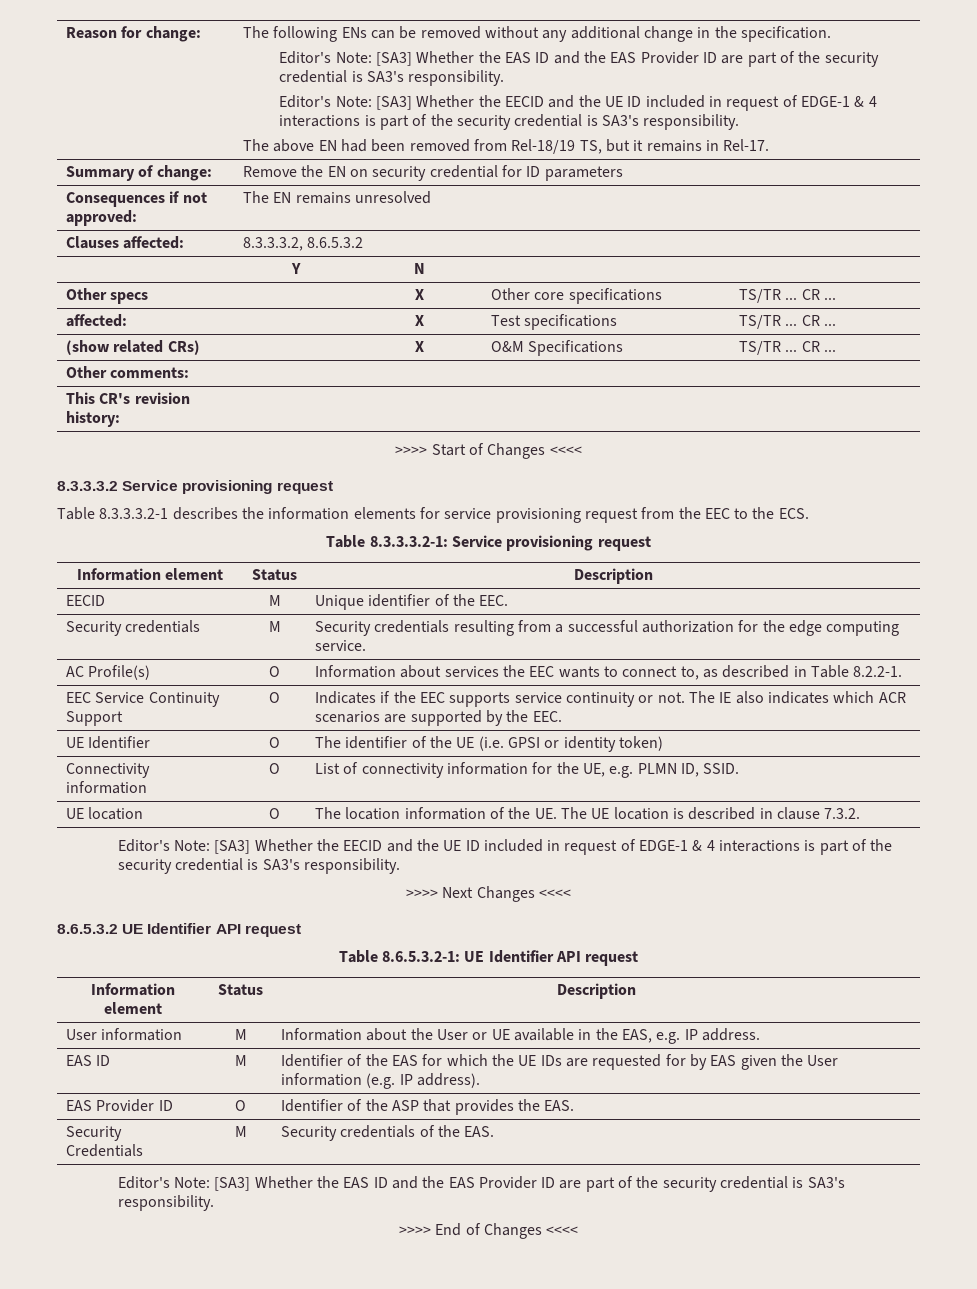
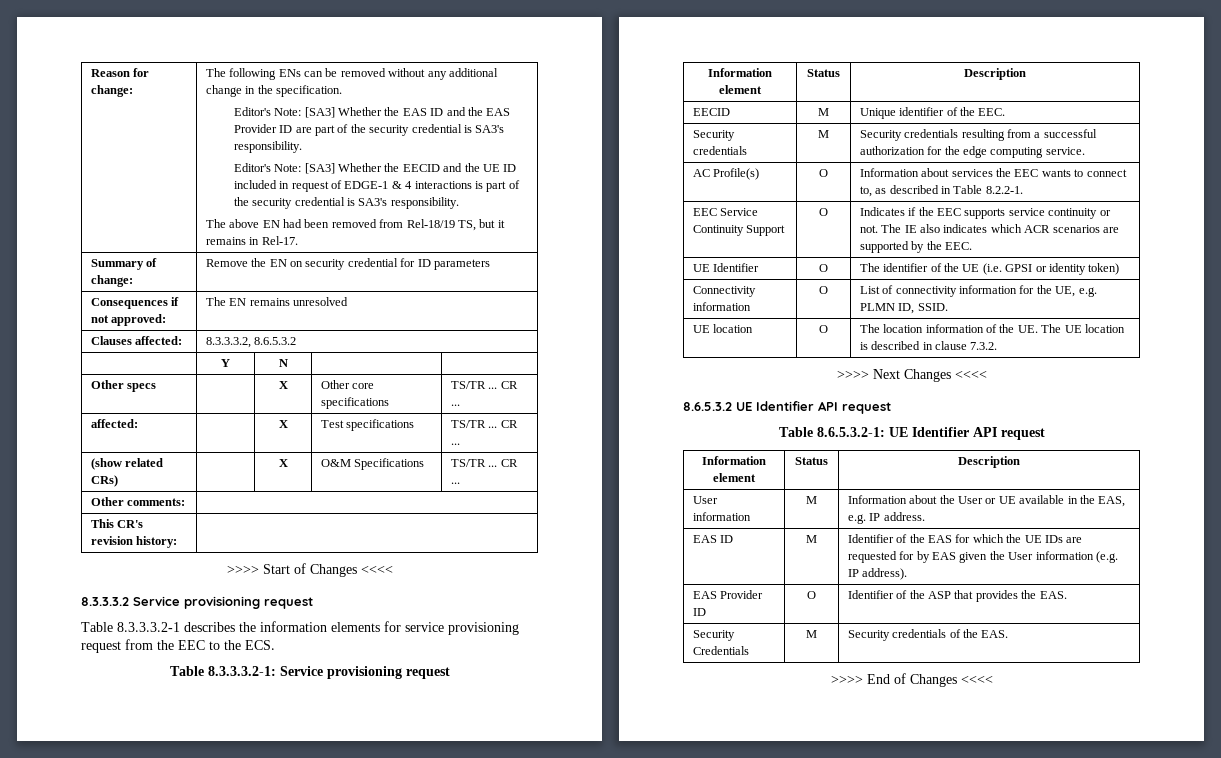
  UE location | O | The location information of the UE. The UE location is described in clause 7.3.2.
- Editor's Note: [SA3] Whether the EECID and the UE ID included in request of EDGE-1 & 4 interactions is part of the security credential is SA3's responsibility.
  Security Credentials | M | Security credentials of the EAS.
- Editor's Note: [SA3] Whether the EAS ID and the EAS Provider ID are part of the security credential is SA3's responsibility.

